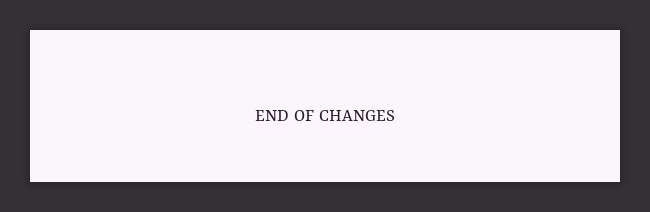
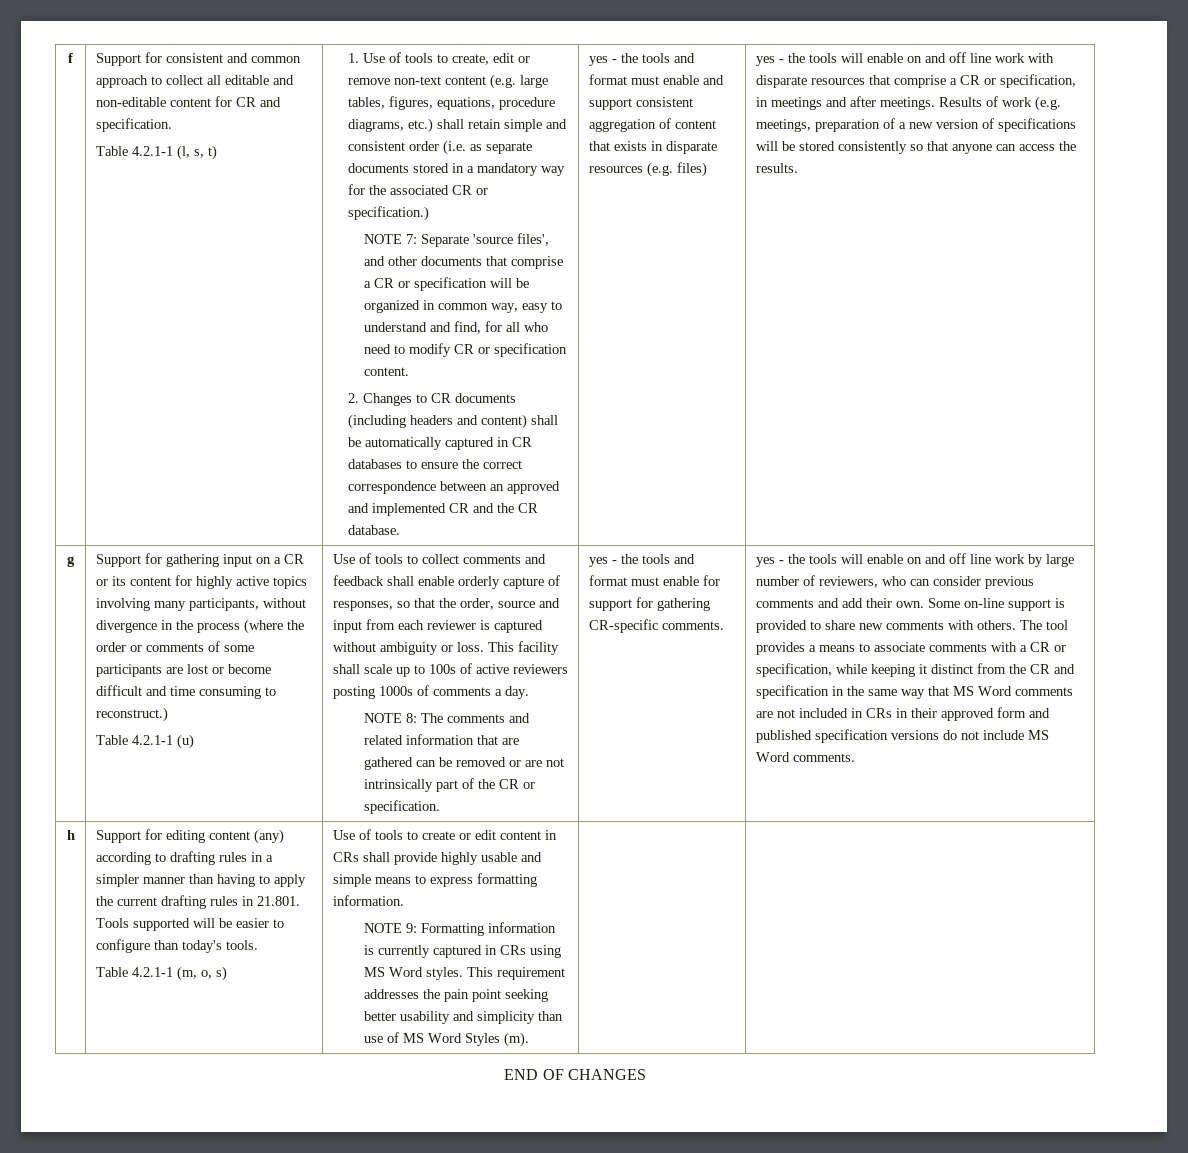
+ f | Support for consistent and common approach to collect all editable and non-editable content for CR and specification.
+ Table 4.2.1-1 (l, s, t) | 1. Use of tools to create, edit or remove non-text content (e.g. large tables, figures, equations, procedure diagrams, etc.) shall retain simple and consistent order (i.e. as separate documents stored in a mandatory way for the associated CR or specification.)
+ NOTE 7: Separate 'source files', and other documents that comprise a CR or specification will be organized in common way, easy to understand and find, for all who need to modify CR or specification content.
+ 2. Changes to CR documents (including headers and content) shall be automatically captured in CR databases to ensure the correct correspondence between an approved and implemented CR and the CR database. | yes - the tools and format must enable and support consistent aggregation of content that exists in disparate resources (e.g. files) | yes - the tools will enable on and off line work with disparate resources that comprise a CR or specification, in meetings and after meetings. Results of work (e.g. meetings, preparation of a new version of specifications will be stored consistently so that anyone can access the results.
+ g | Support for gathering input on a CR or its content for highly active topics involving many participants, without divergence in the process (where the order or comments of some participants are lost or become difficult and time consuming to reconstruct.)
+ Table 4.2.1-1 (u) | Use of tools to collect comments and feedback shall enable orderly capture of responses, so that the order, source and input from each reviewer is captured without ambiguity or loss. This facility shall scale up to 100s of active reviewers posting 1000s of comments a day.
+ NOTE 8: The comments and related information that are gathered can be removed or are not intrinsically part of the CR or specification. | yes - the tools and format must enable for support for gathering CR-specific comments. | yes - the tools will enable on and off line work by large number of reviewers, who can consider previous comments and add their own. Some on-line support is provided to share new comments with others. The tool provides a means to associate comments with a CR or specification, while keeping it distinct from the CR and specification in the same way that MS Word comments are not included in CRs in their approved form and published specification versions do not include MS Word comments.
+ h | Support for editing content (any) according to drafting rules in a simpler manner than having to apply the current drafting rules in 21.801. Tools supported will be easier to configure than today's tools.
+ Table 4.2.1-1 (m, o, s) | Use of tools to create or edit content in CRs shall provide highly usable and simple means to express formatting information.
+ NOTE 9: Formatting information is currently captured in CRs using MS Word styles. This requirement addresses the pain point seeking better usability and simplicity than use of MS Word Styles (m).

